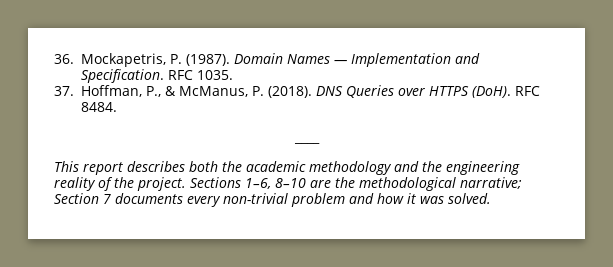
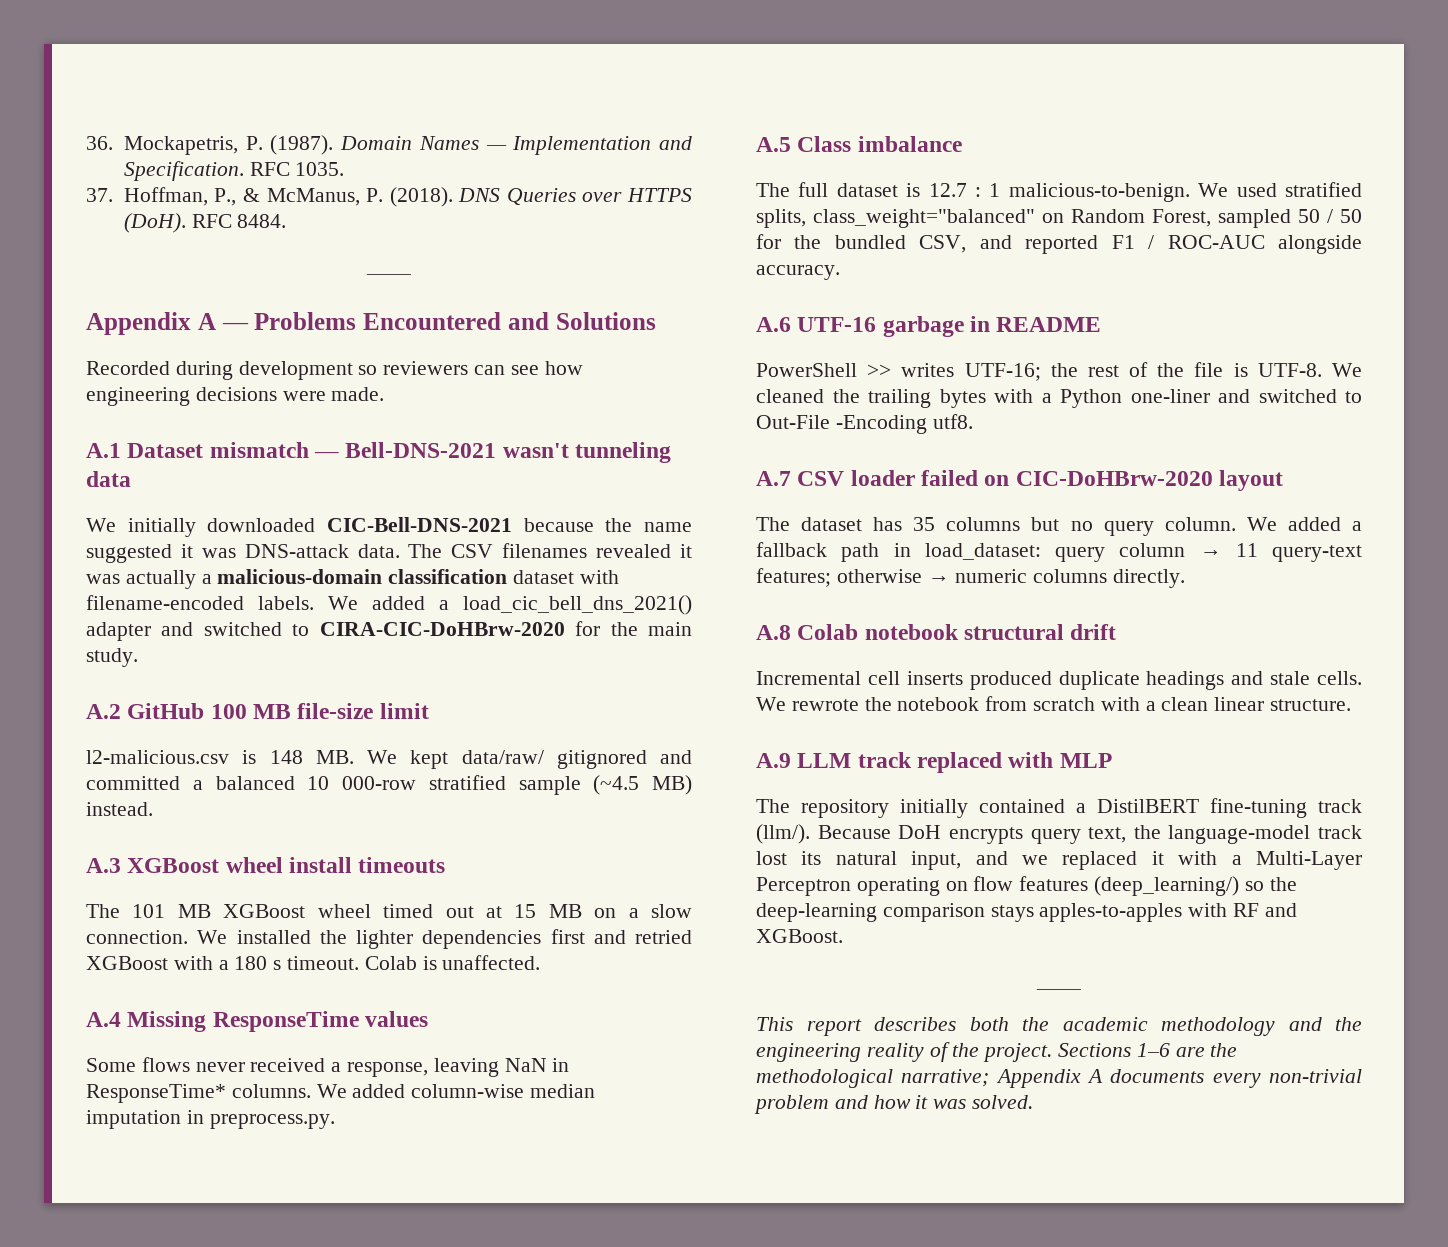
+ Appendix A — Problems Encountered and Solutions
+ Recorded during development so reviewers can see how engineering decisions were made.
+ A.1 Dataset mismatch — Bell-DNS-2021 wasn't tunneling data
+ We initially downloaded CIC-Bell-DNS-2021 because the name suggested it was DNS-attack data. The CSV filenames revealed it was actually a malicious-domain classification dataset with filename-encoded labels. We added a load_cic_bell_dns_2021() adapter and switched to CIRA-CIC-DoHBrw-2020 for the main study.
+ A.2 GitHub 100 MB file-size limit
+ l2-malicious.csv is 148 MB. We kept data/raw/ gitignored and committed a balanced 10 000-row stratified sample (~4.5 MB) instead.
+ A.3 XGBoost wheel install timeouts
+ The 101 MB XGBoost wheel timed out at 15 MB on a slow connection. We installed the lighter dependencies first and retried XGBoost with a 180 s timeout. Colab is unaffected.
+ A.4 Missing ResponseTime values
+ Some flows never received a response, leaving NaN in ResponseTime* columns. We added column-wise median imputation in preprocess.py.
+ A.5 Class imbalance
+ The full dataset is 12.7 : 1 malicious-to-benign. We used stratified splits, class_weight="balanced" on Random Forest, sampled 50 / 50 for the bundled CSV, and reported F1 / ROC-AUC alongside accuracy.
+ A.6 UTF-16 garbage in README
+ PowerShell >> writes UTF-16; the rest of the file is UTF-8. We cleaned the trailing bytes with a Python one-liner and switched to Out-File -Encoding utf8.
+ A.7 CSV loader failed on CIC-DoHBrw-2020 layout
+ The dataset has 35 columns but no query column. We added a fallback path in load_dataset: query column → 11 query-text features; otherwise → numeric columns directly.
+ A.8 Colab notebook structural drift
+ Incremental cell inserts produced duplicate headings and stale cells. We rewrote the notebook from scratch with a clean linear structure.
+ A.9 LLM track replaced with MLP
+ The repository initially contained a DistilBERT fine-tuning track (llm/). Because DoH encrypts query text, the language-model track lost its natural input, and we replaced it with a Multi-Layer Perceptron operating on flow features (deep_learning/) so the deep-learning comparison stays apples-to-apples with RF and XGBoost.
+ ____
- Sections 1–6, 8–10 are the methodological narrative; Section 7 documents every non-trivial problem and how it was solved.
+ Sections 1–6 are the methodological narrative; Appendix A documents every non-trivial problem and how it was solved.

